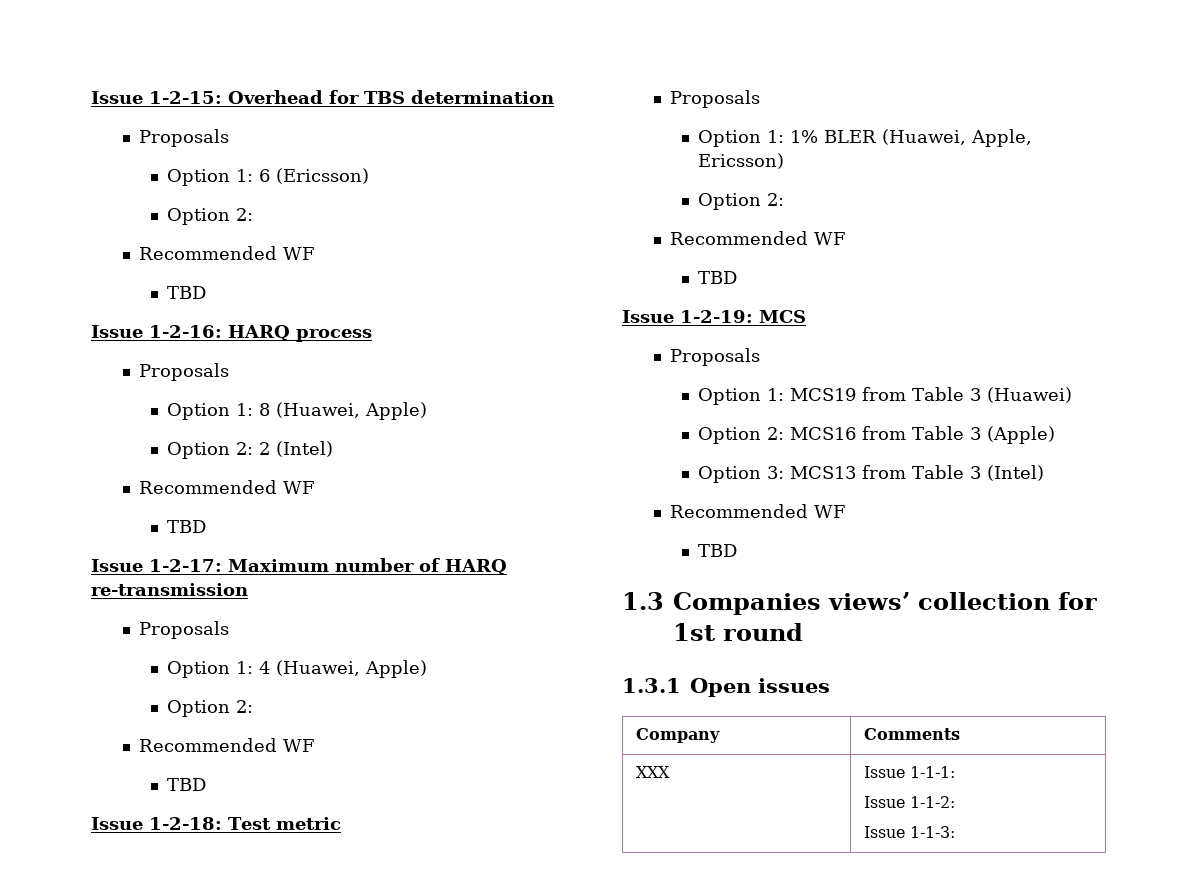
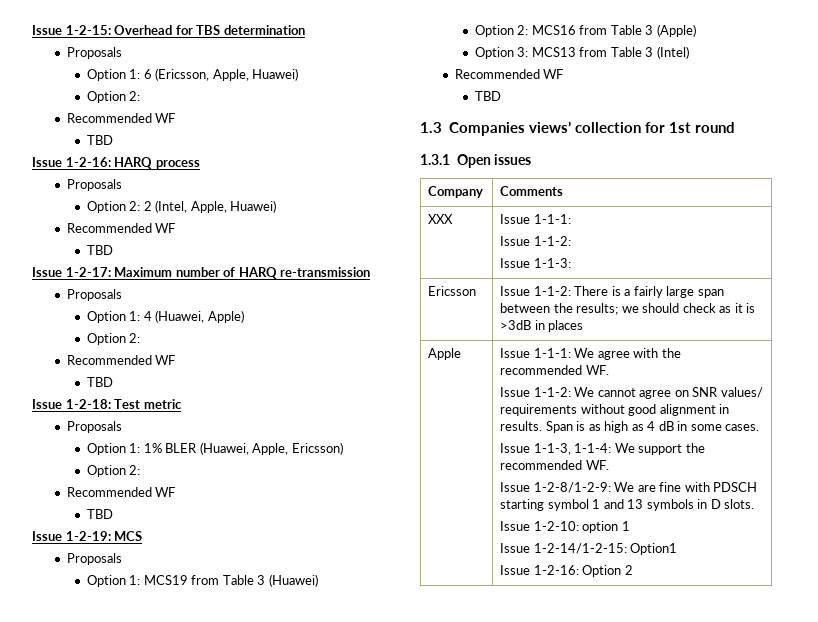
- Option 1: 6 (Ericsson)
+ Option 1: 6 (Ericsson, Apple, Huawei)
- Option 1: 8 (Huawei, Apple)
- Option 2: 2 (Intel)
+ Option 2: 2 (Intel, Apple, Huawei)
+ Ericsson | Issue 1-1-2: There is a fairly large span between the results; we should check as it is >3dB in places
+ Apple | Issue 1-1-1: We agree with the recommended WF.
+ Issue 1-1-2: We cannot agree on SNR values/ requirements without good alignment in results. Span is as high as 4 dB in some cases.
+ Issue 1-1-3, 1-1-4: We support the recommended WF.
+ Issue 1-2-8/1-2-9: We are fine with PDSCH starting symbol 1 and 13 symbols in D slots.
+ Issue 1-2-10: option 1
+ Issue 1-2-14/1-2-15: Option1
+ Issue 1-2-16: Option 2

